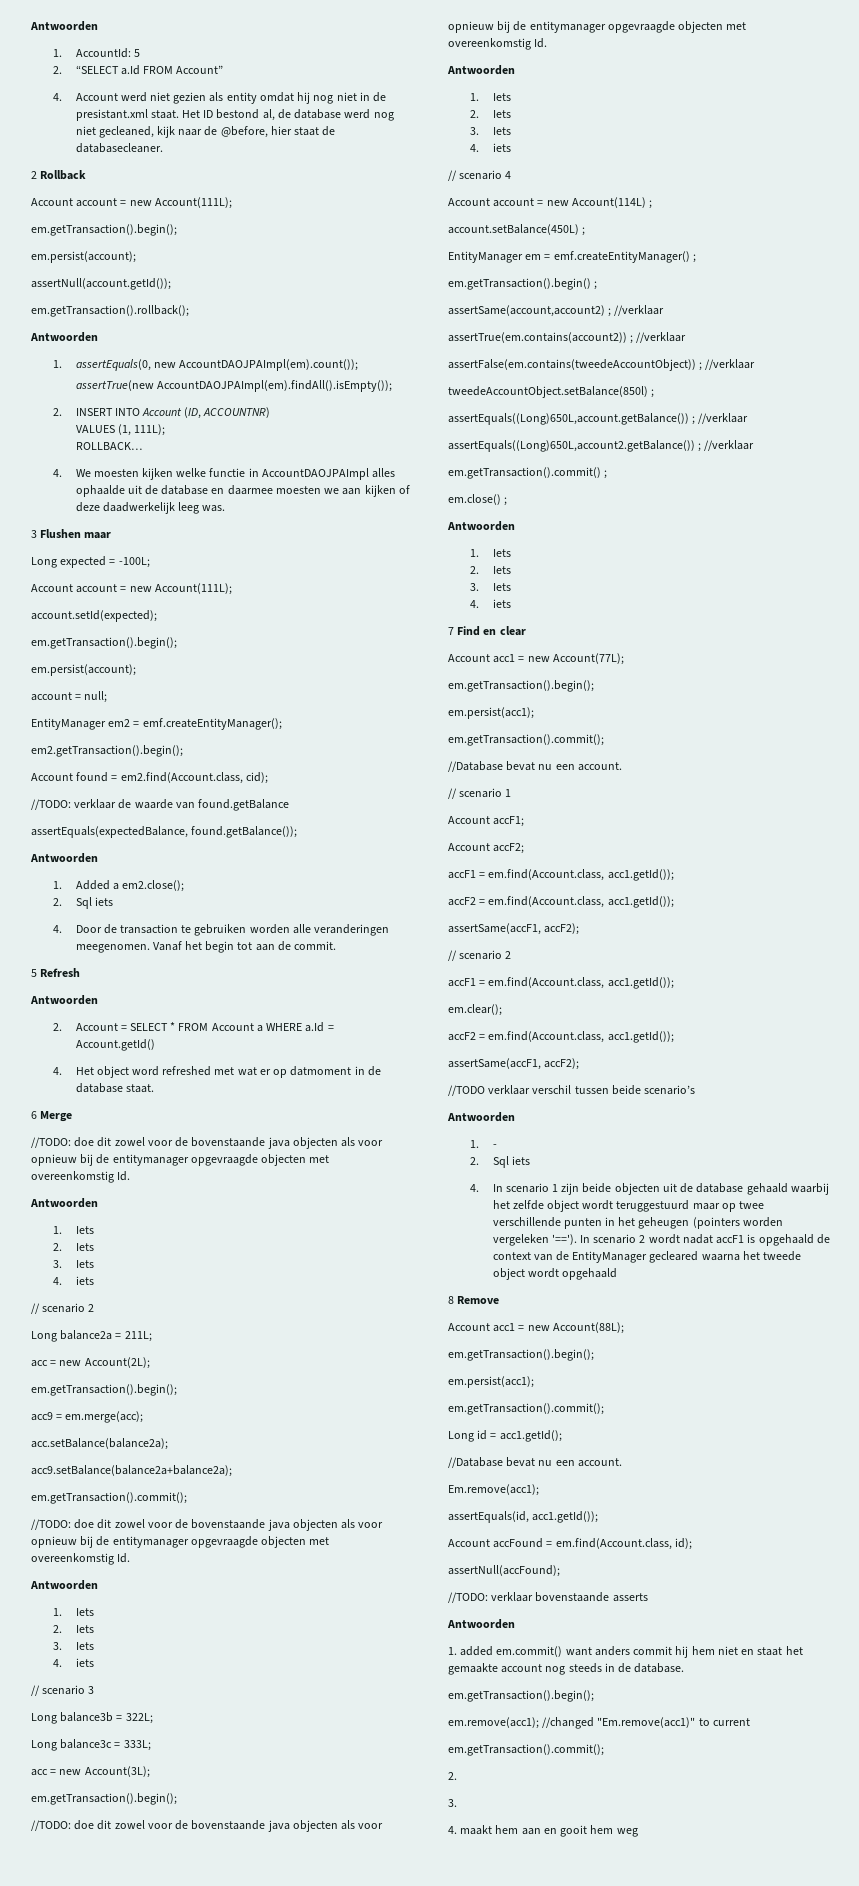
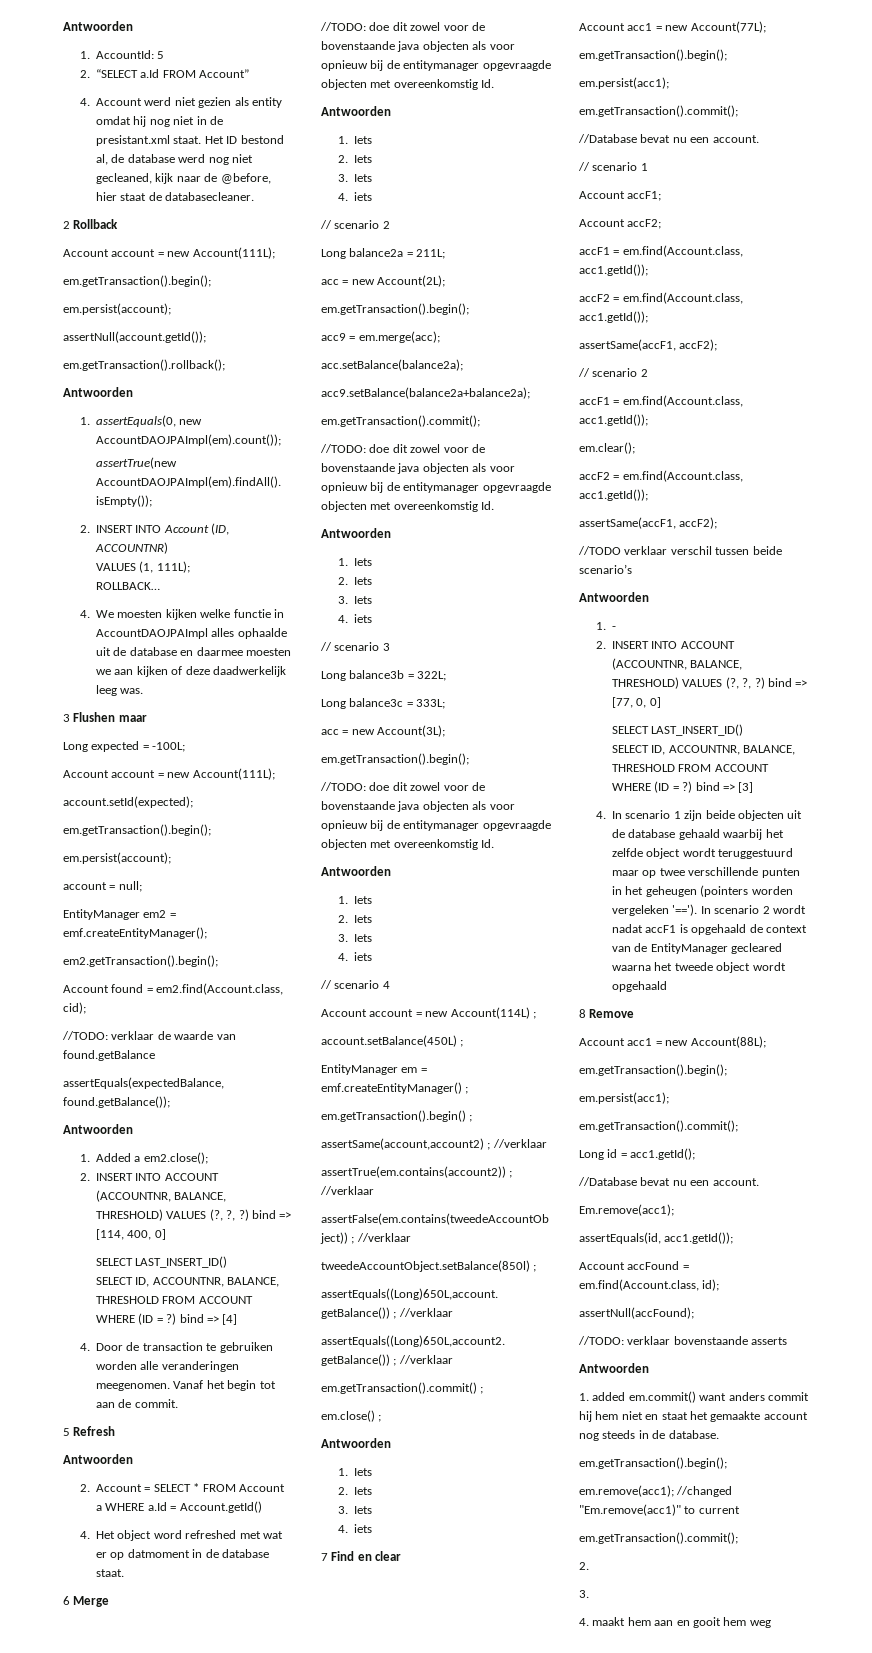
  1. Added a em2.close();
- 2. Sql iets
+ 2. INSERT INTO ACCOUNT (ACCOUNTNR, BALANCE, THRESHOLD) VALUES (?, ?, ?) bind => [114, 400, 0]
+ SELECT LAST_INSERT_ID()
+ SELECT ID, ACCOUNTNR, BALANCE, THRESHOLD FROM ACCOUNT WHERE (ID = ?) bind => [4]
  1. -
- 2. Sql iets
+ 2. INSERT INTO ACCOUNT (ACCOUNTNR, BALANCE, THRESHOLD) VALUES (?, ?, ?) bind => [77, 0, 0]
+ SELECT LAST_INSERT_ID()
+ SELECT ID, ACCOUNTNR, BALANCE, THRESHOLD FROM ACCOUNT WHERE (ID = ?) bind => [3]

